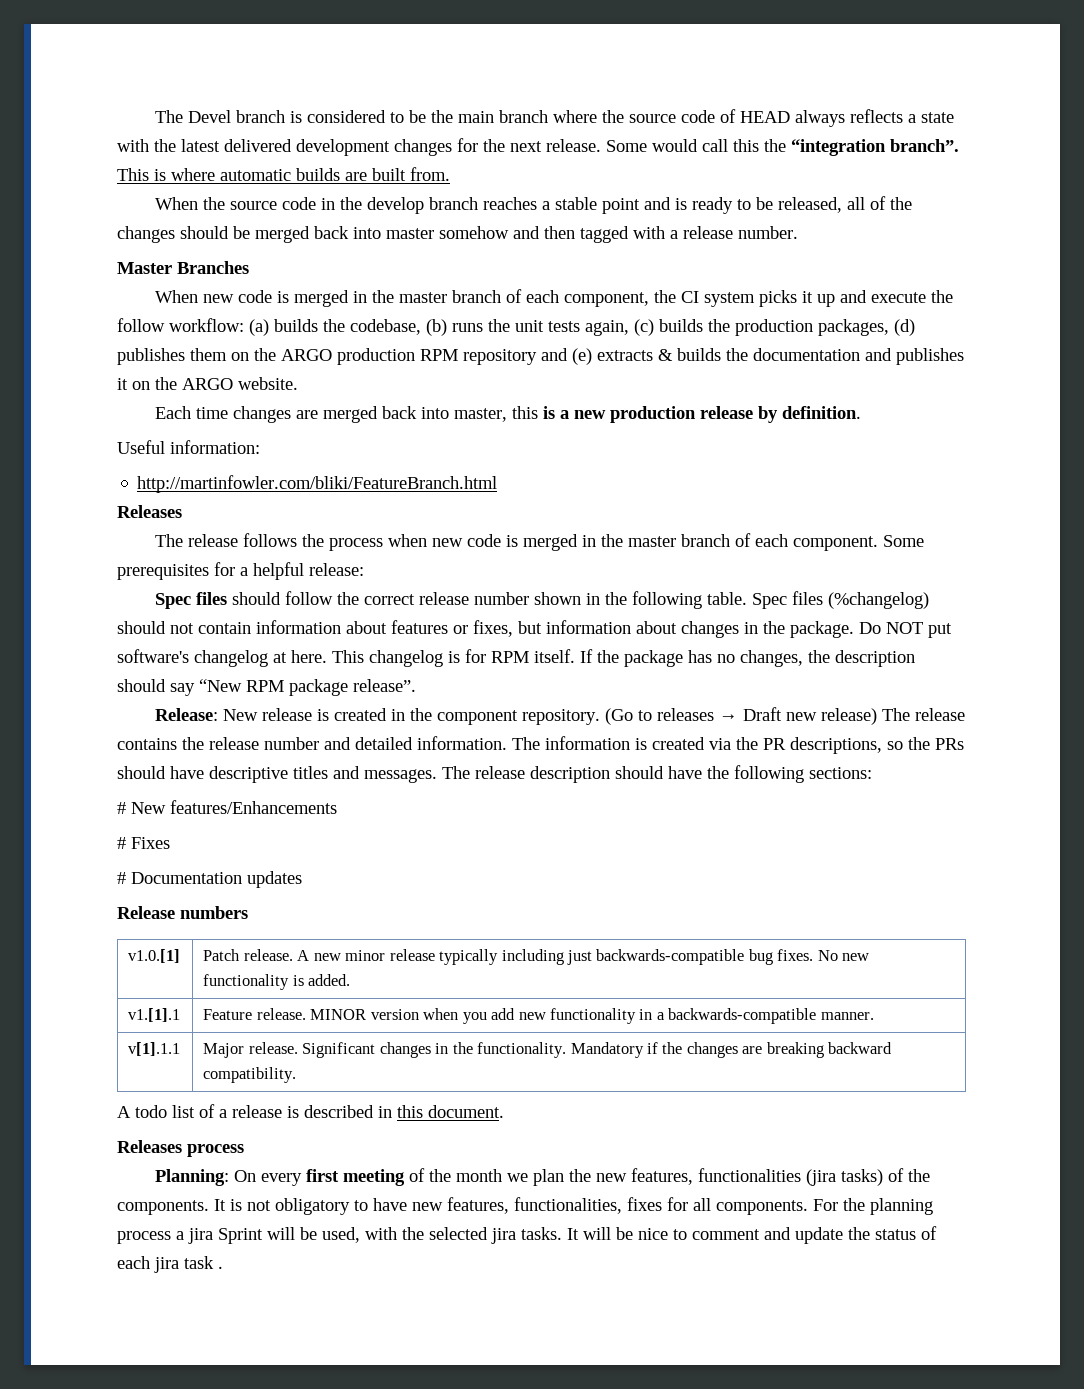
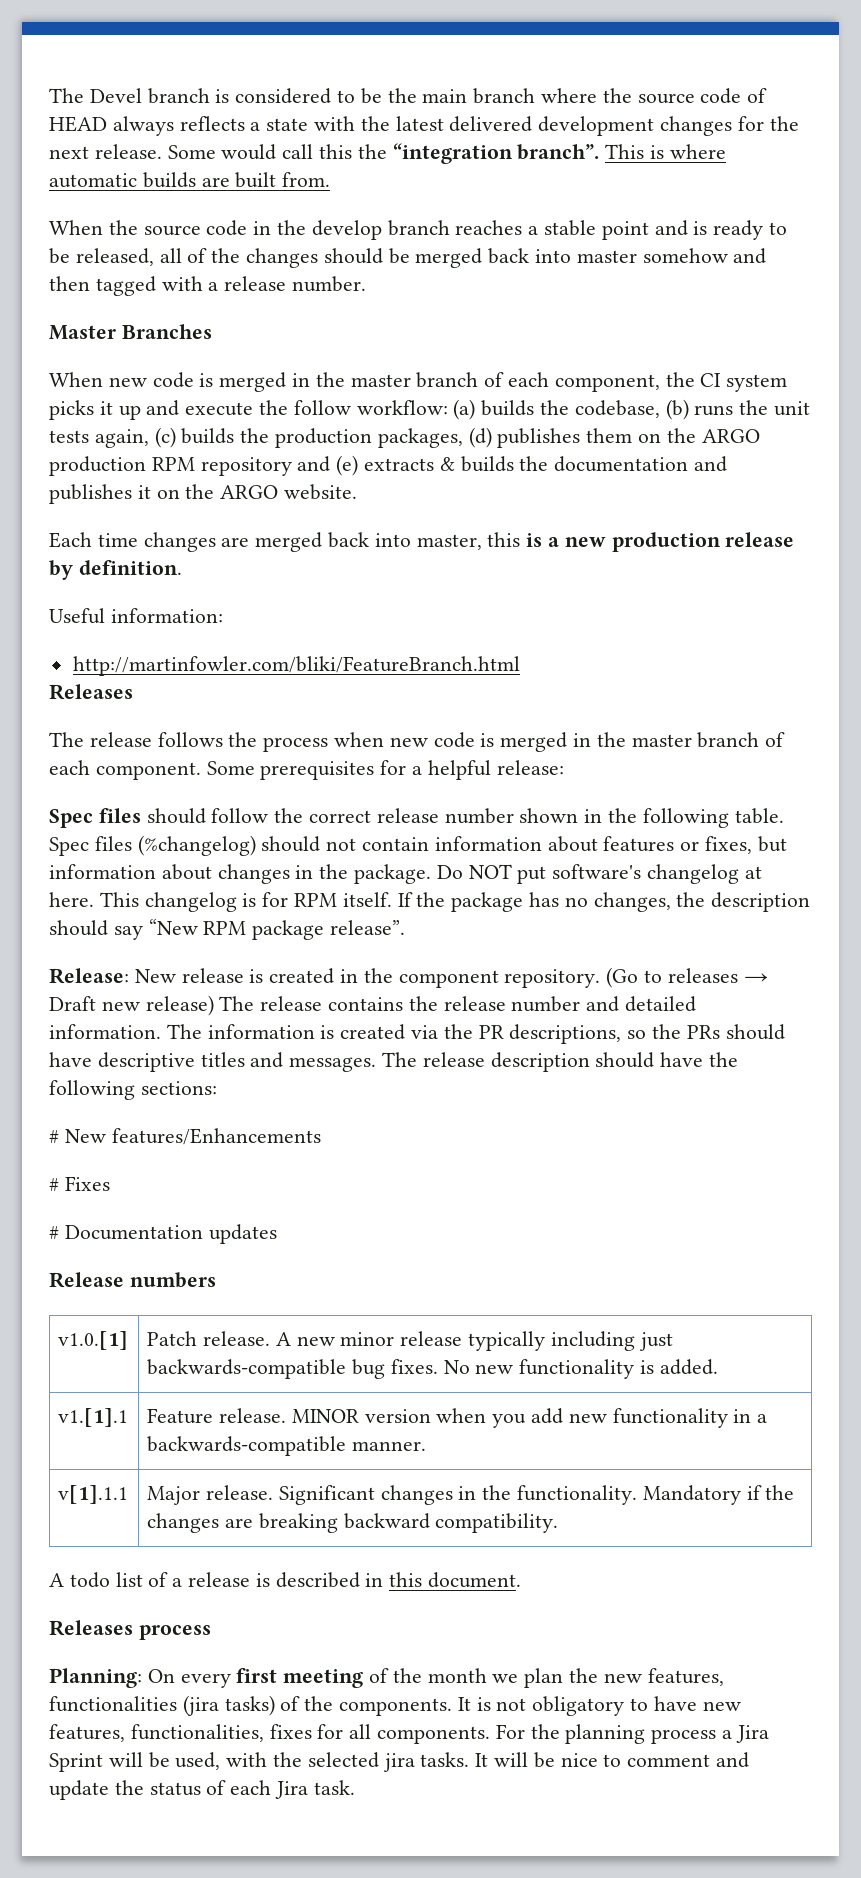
- For the planning process a jira Sprint will be used, with the selected jira tasks.
+ For the planning process a Jira Sprint will be used, with the selected jira tasks.
- It will be nice to comment and update the status of each jira task .
+ It will be nice to comment and update the status of each Jira task.

